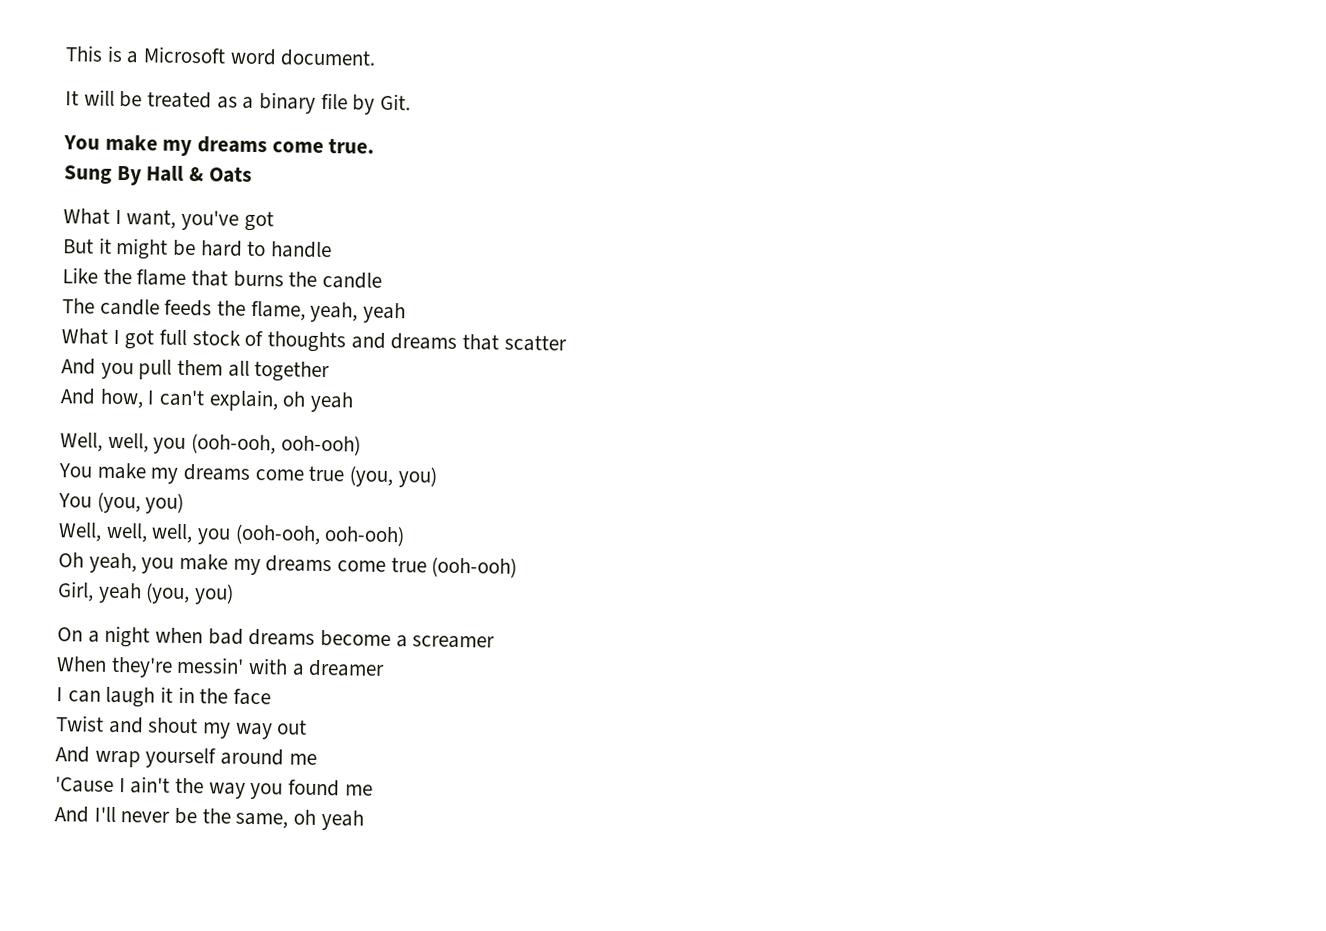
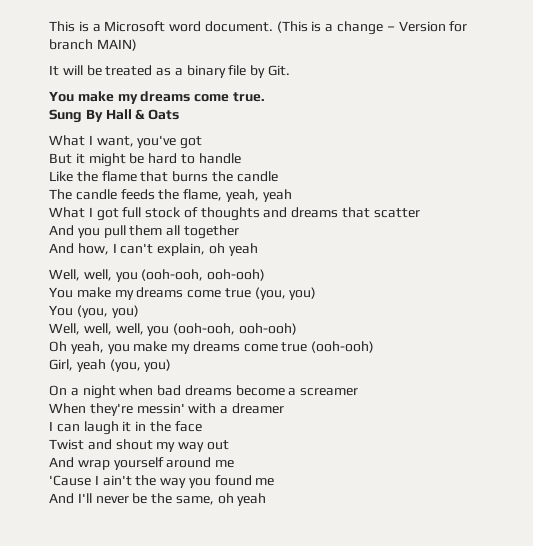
+ (This is a change – Version for branch MAIN)

